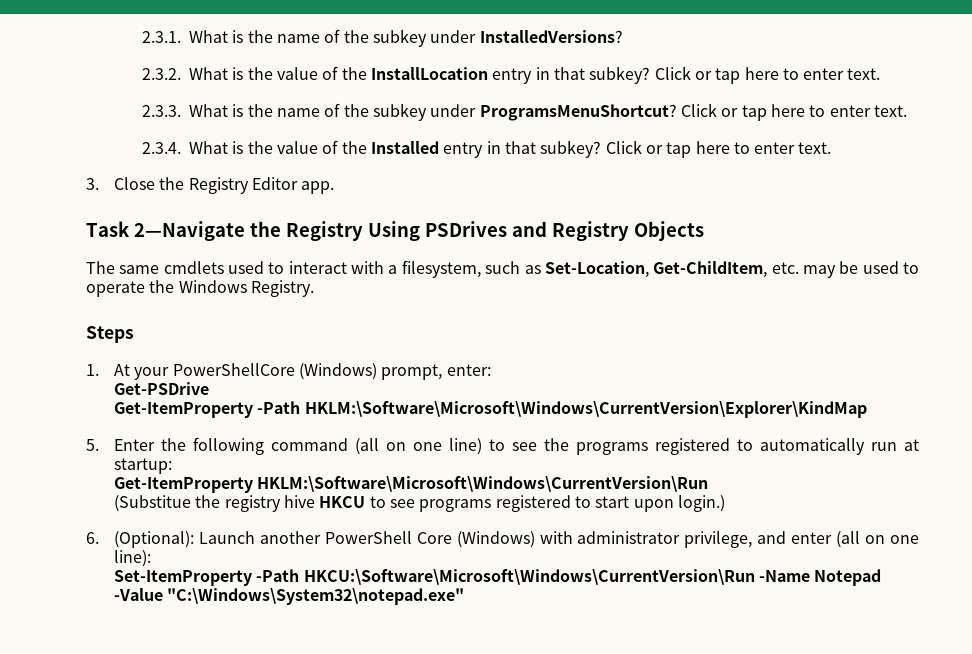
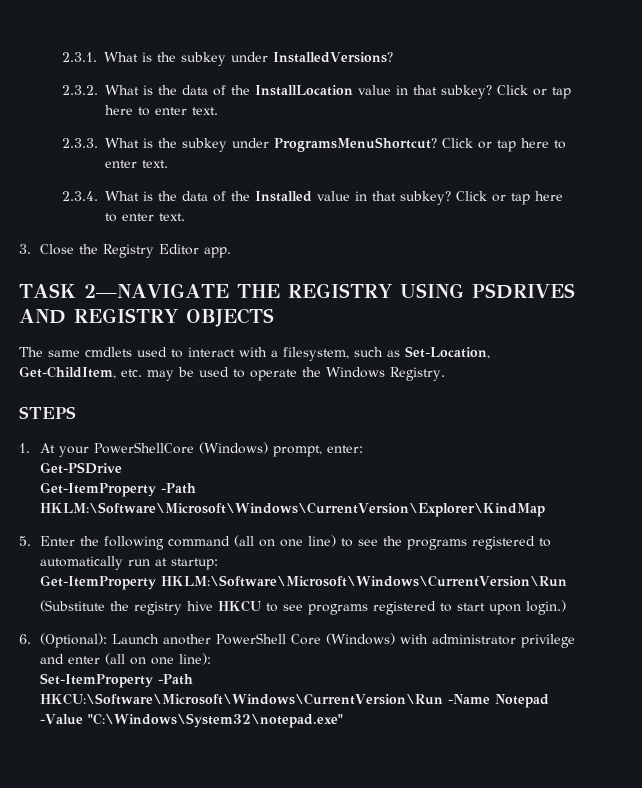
- 2.3.1. What is the name of the subkey under InstalledVersions?
+ 2.3.1. What is the subkey under InstalledVersions?
- 2.3.2. What is the value of the InstallLocation entry in that subkey?
+ 2.3.2. What is the data of the InstallLocation value in that subkey?
- 2.3.3. What is the name of the subkey under ProgramsMenuShortcut?
+ 2.3.3. What is the subkey under ProgramsMenuShortcut?
- 2.3.4. What is the value of the Installed entry in that subkey?
+ 2.3.4. What is the data of the Installed value in that subkey?
- Task 2—Navigate the Registry Using PSDrives and Registry Objects
+ TASK 2—NAVIGATE THE REGISTRY USING PSDRIVES AND REGISTRY OBJECTS
- Steps
+ STEPS
- (Substitue the registry hive HKCU to see programs registered to start upon login.)
+ (Substitute the registry hive HKCU to see programs registered to start upon login.)
- 6. (Optional): Launch another PowerShell Core (Windows) with administrator privilege, and enter (all on one line):
+ 6. (Optional): Launch another PowerShell Core (Windows) with administrator privilege and enter (all on one line):

